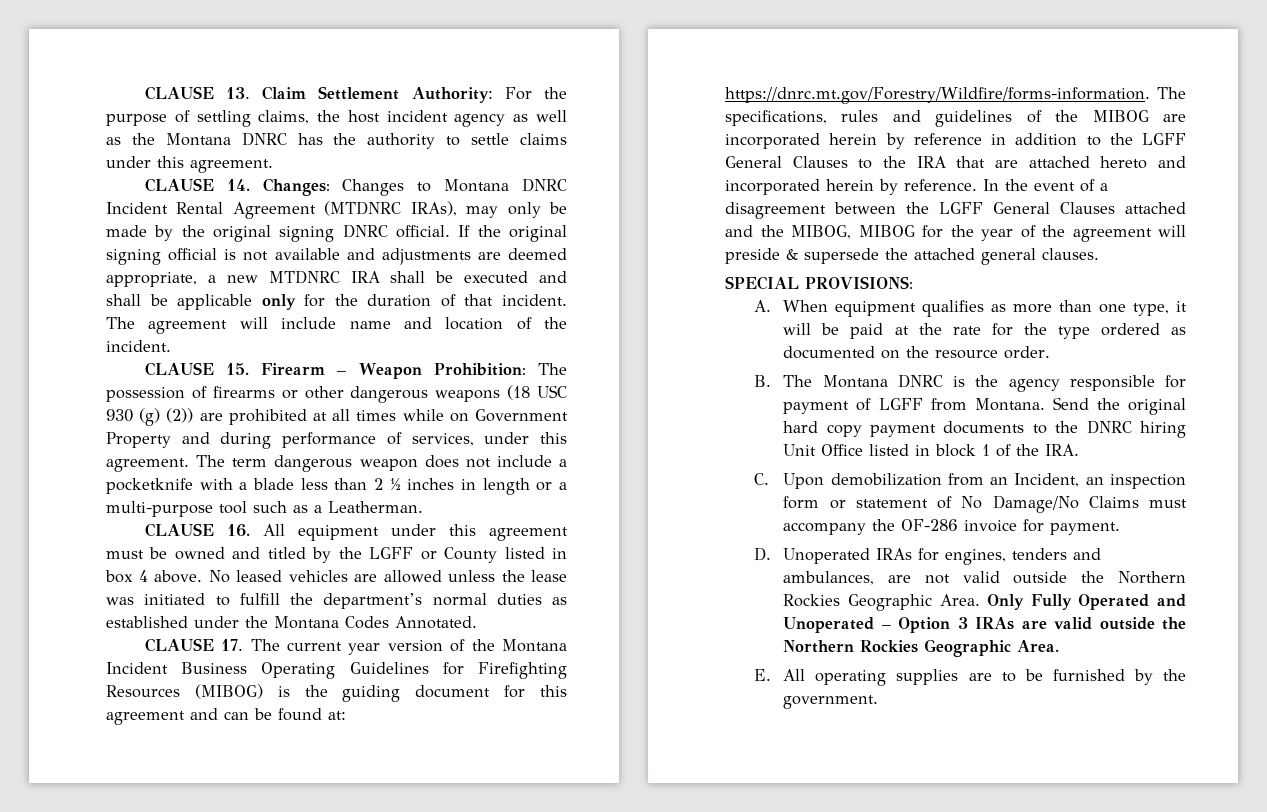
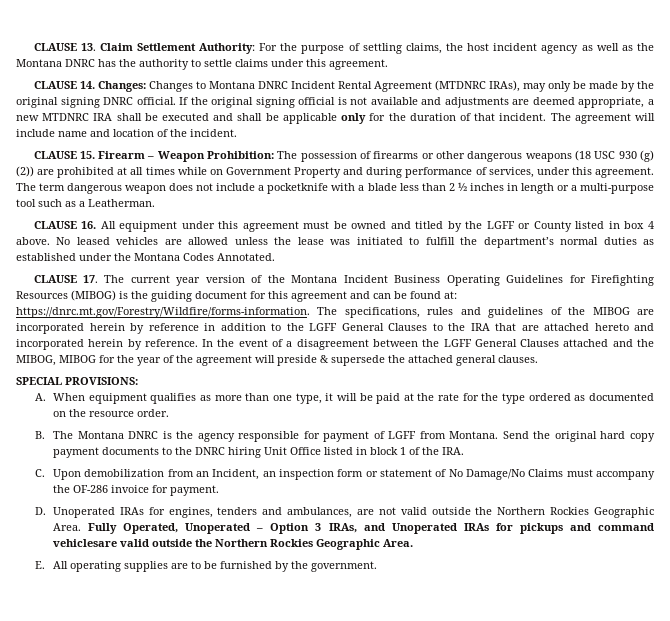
- Only Fully Operated and Unoperated – Option 3 IRAs are valid outside the Northern Rockies Geographic Area.
+ Fully Operated, Unoperated – Option 3 IRAs, and Unoperated IRAs for pickups and command vehiclesare valid outside the Northern Rockies Geographic Area.

